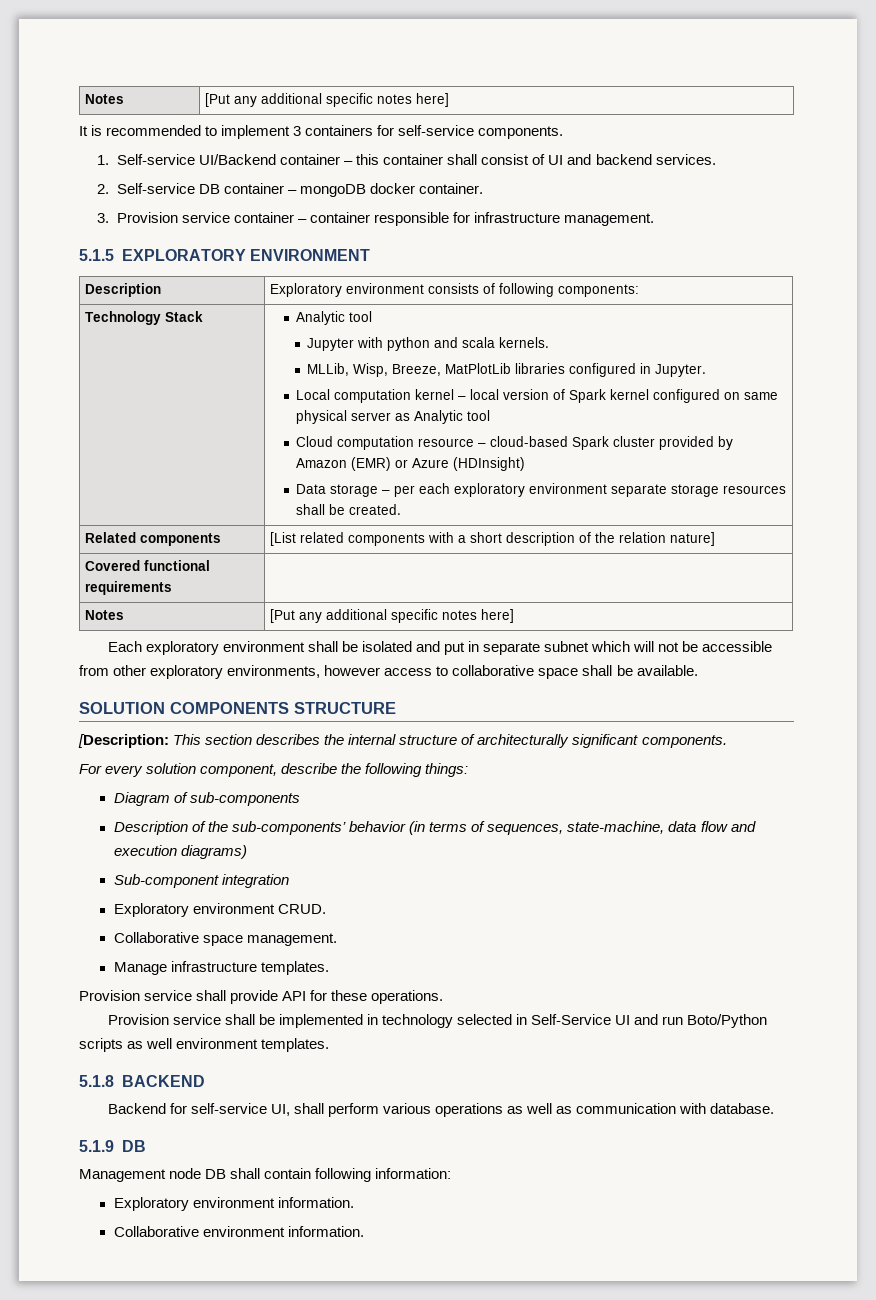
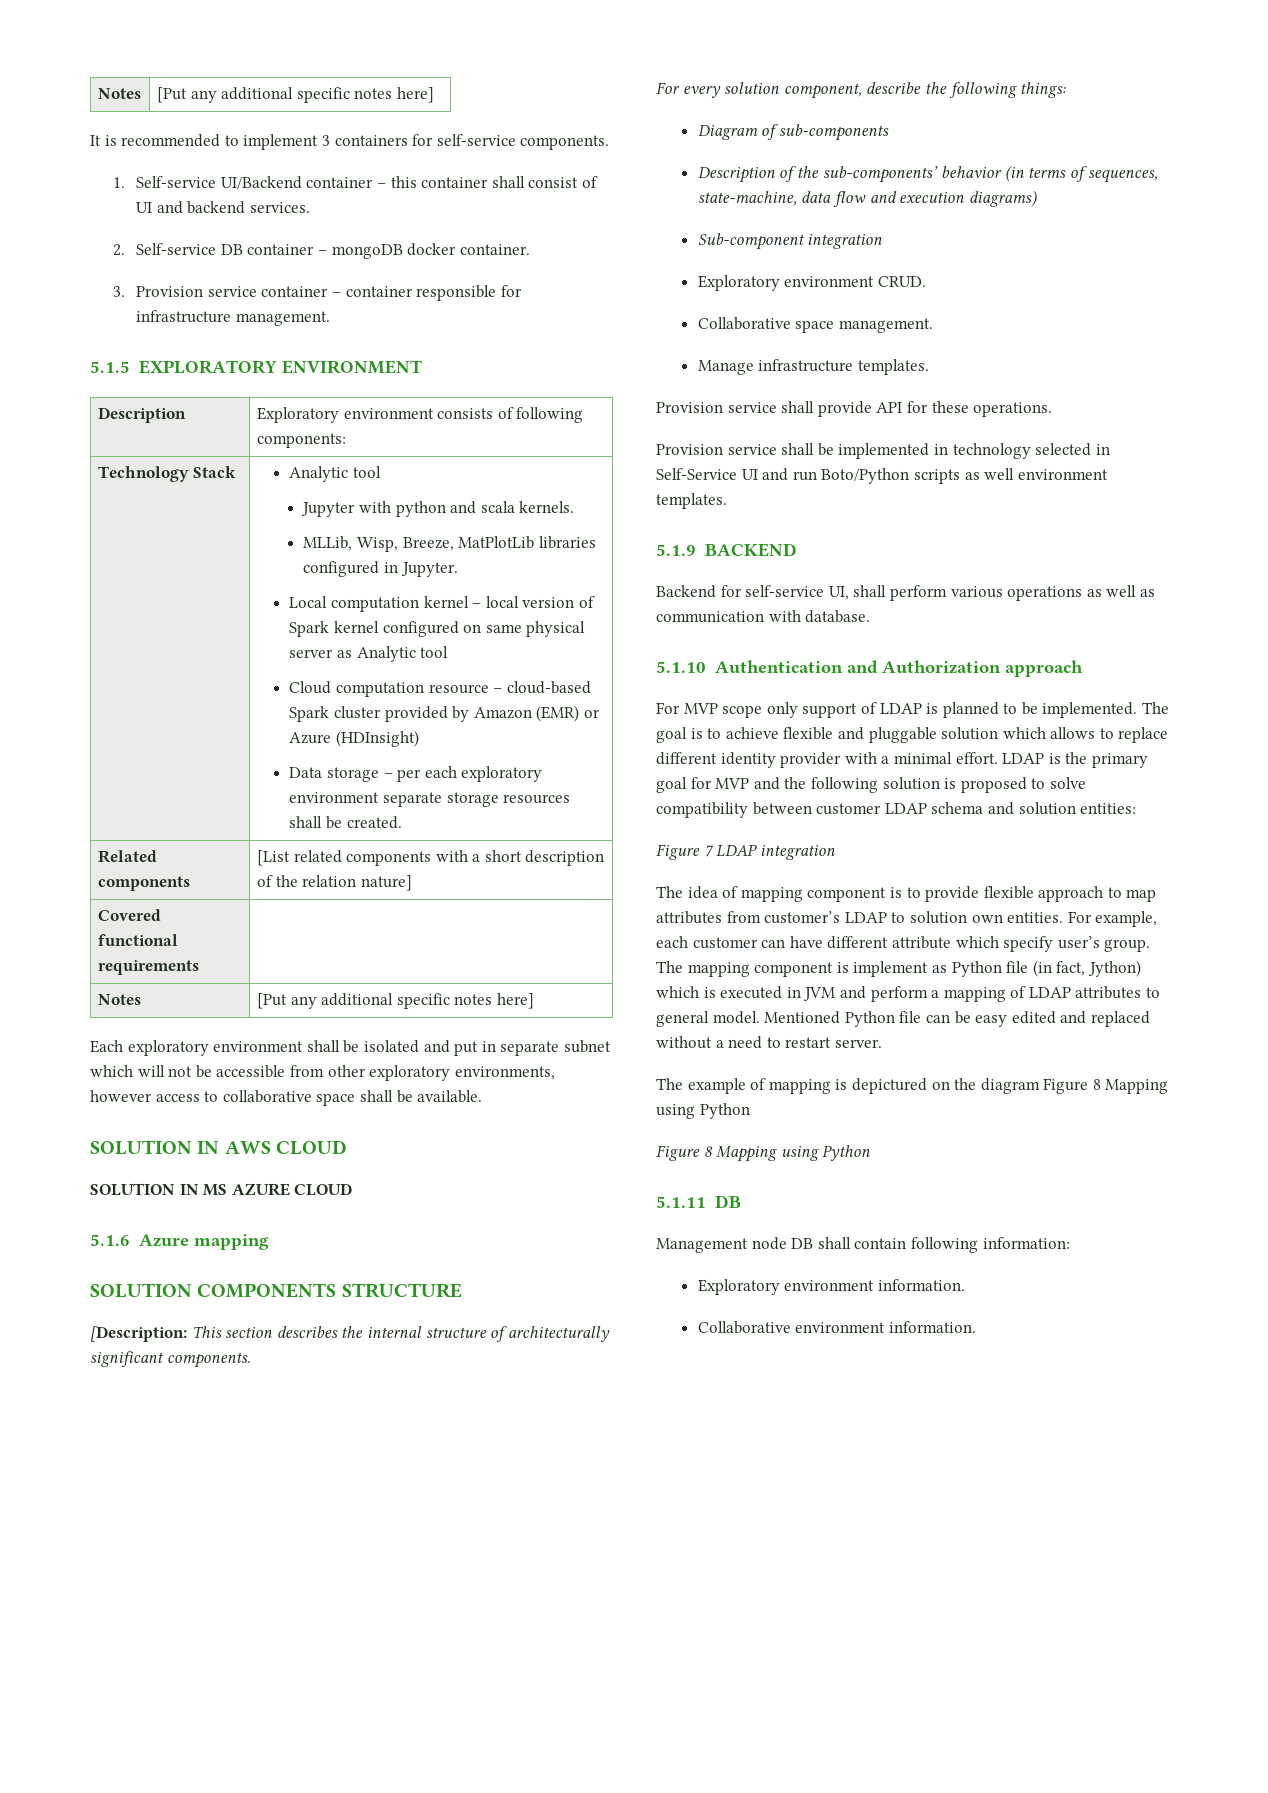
+ SOLUTION IN AWS CLOUD
+ SOLUTION IN MS AZURE CLOUD
+ 5.1.6 Azure mapping
- 5.1.8 BACKEND
+ 5.1.9 BACKEND
- 5.1.9 DB
+ 5.1.10 Authentication and Authorization approach
+ For MVP scope only support of LDAP is planned to be implemented. The goal is to achieve flexible and pluggable solution which allows to replace different identity provider with a minimal effort. LDAP is the primary goal for MVP and the following solution is proposed to solve compatibility between customer LDAP schema and solution entities:
+ Figure 7 LDAP integration
+ The idea of mapping component is to provide flexible approach to map attributes from customer’s LDAP to solution own entities. For example, each customer can have different attribute which specify user’s group. The mapping component is implement as Python file (in fact, Jython) which is executed in JVM and perform a mapping of LDAP attributes to general model. Mentioned Python file can be easy edited and replaced without a need to restart server.
+ The example of mapping is depictured on the diagram Figure 8 Mapping using Python
+ Figure 8 Mapping using Python
+ 5.1.11 DB

